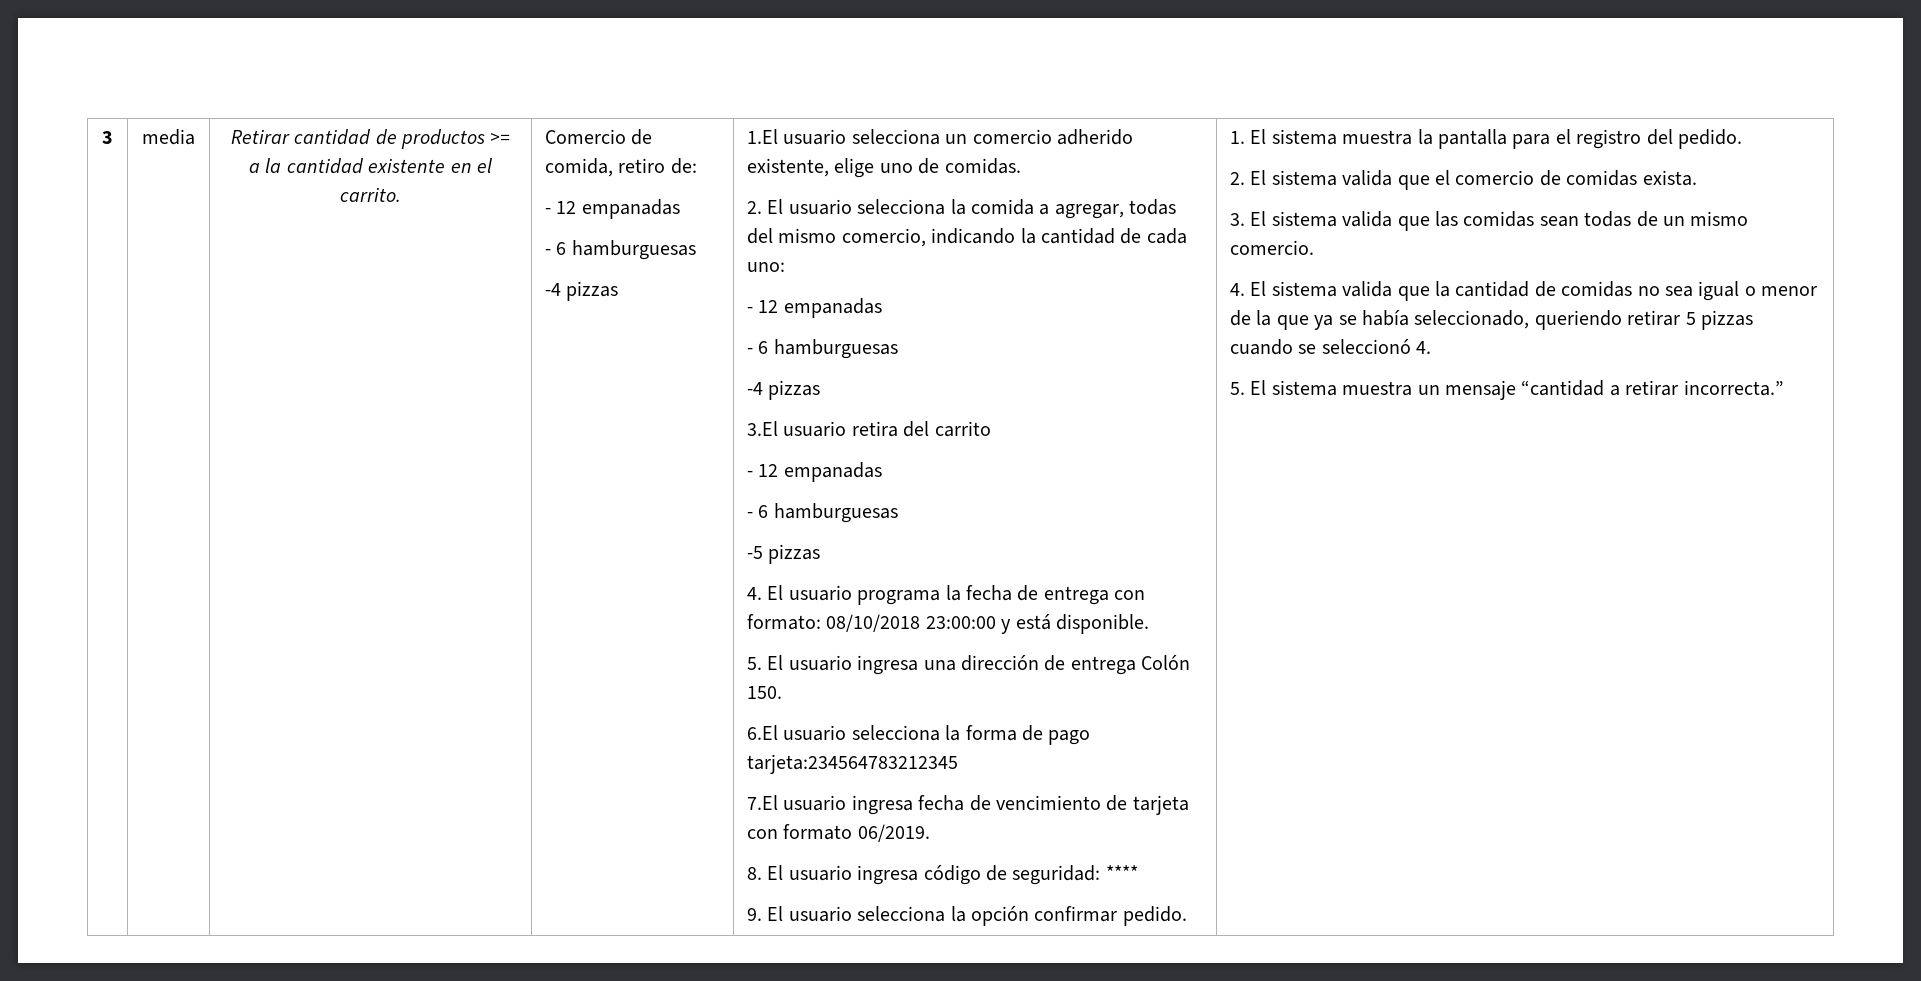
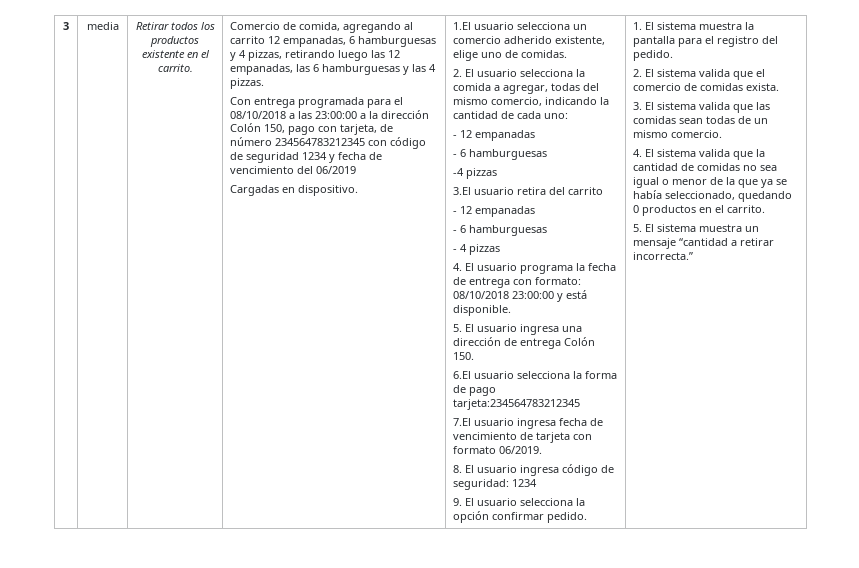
- Retirar cantidad de productos >= a la cantidad existente en el carrito.
+ Retirar todos los productos existente en el carrito.
- Comercio de comida, retiro de:
- - 12 empanadas
- - 6 hamburguesas
- -4 pizzas
+ Comercio de comida, agregando al carrito 12 empanadas, 6 hamburguesas y 4 pizzas, retirando luego las 12 empanadas, las 6 hamburguesas y las 4 pizzas.
+ Con entrega programada para el 08/10/2018 a las 23:00:00 a la dirección Colón 150, pago con tarjeta, de número 234564783212345 con código de seguridad 1234 y fecha de vencimiento del 06/2019
+ Cargadas en dispositivo.
- -5 pizzas
+ - 4 pizzas
- 8. El usuario ingresa código de seguridad: ****
+ 8. El usuario ingresa código de seguridad: 1234
- 4. El sistema valida que la cantidad de comidas no sea igual o menor de la que ya se había seleccionado, queriendo retirar 5 pizzas cuando se seleccionó 4.
+ 4. El sistema valida que la cantidad de comidas no sea igual o menor de la que ya se había seleccionado, quedando 0 productos en el carrito.

